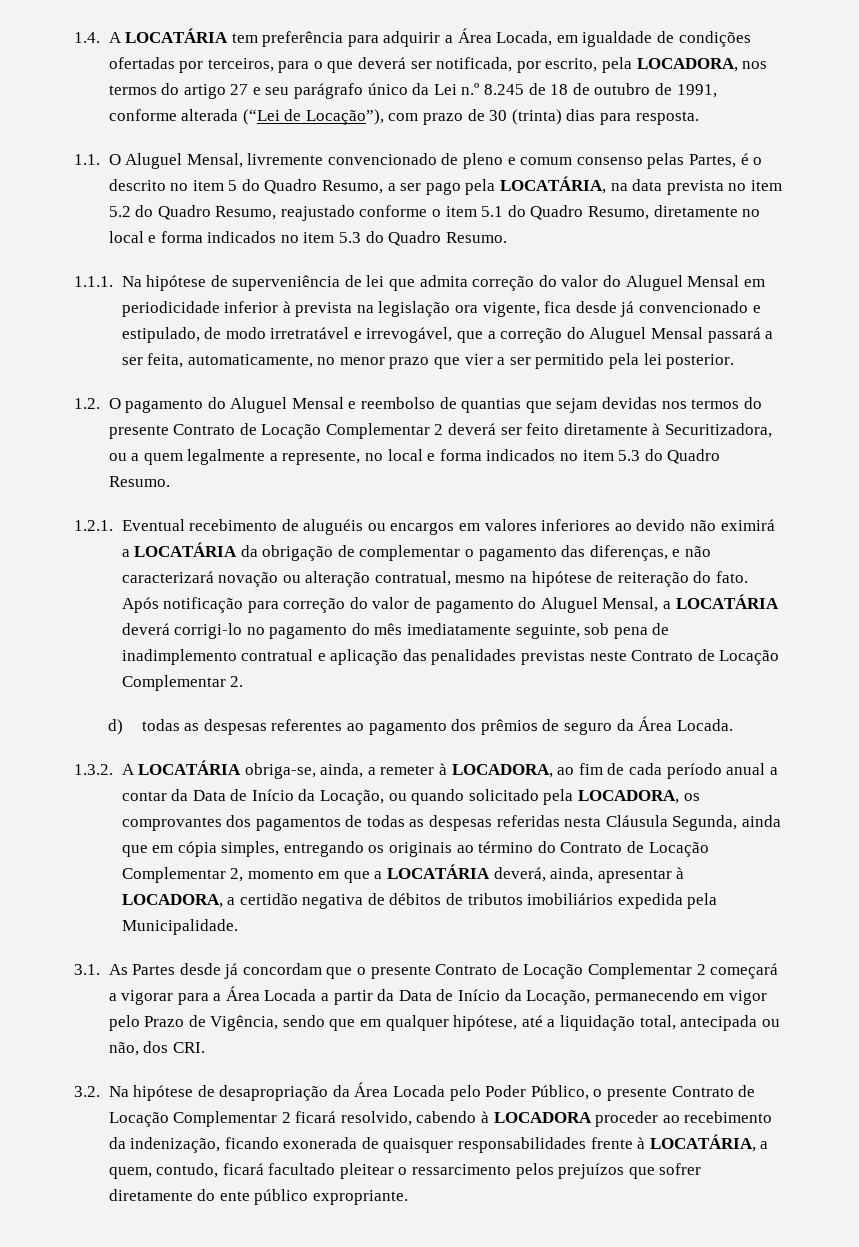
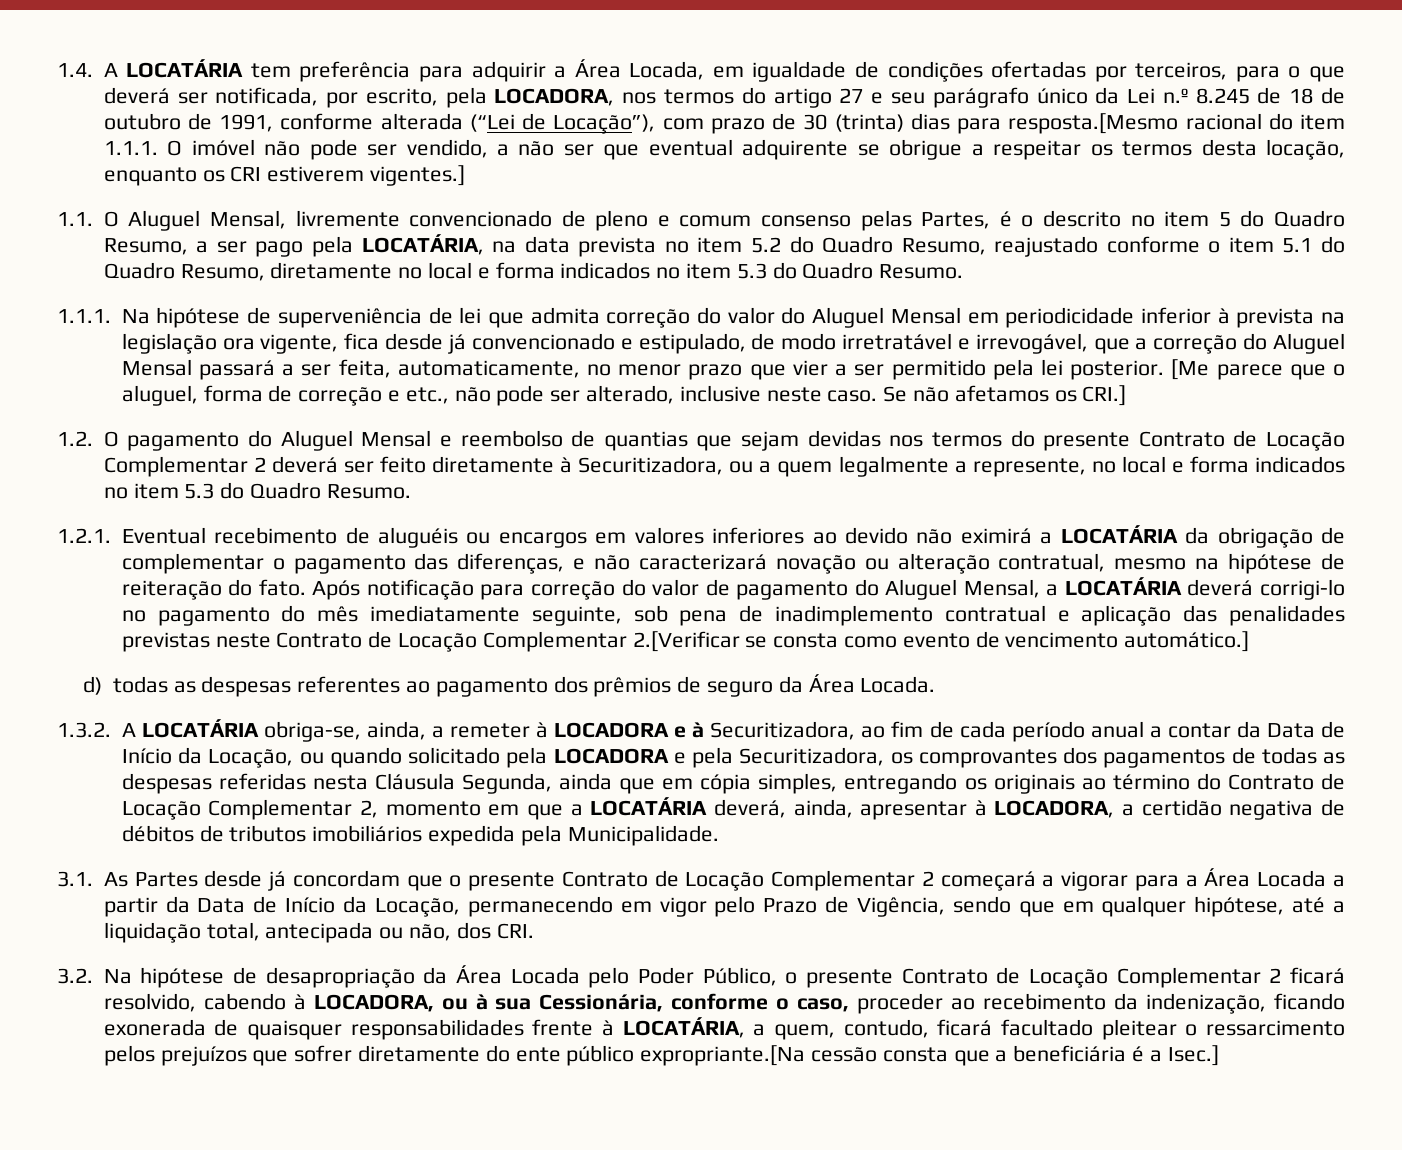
- 1.4. A LOCATÁRIA tem preferência para adquirir a Área Locada, em igualdade de condições ofertadas por terceiros, para o que deverá ser notificada, por escrito, pela LOCADORA, nos termos do artigo 27 e seu parágrafo único da Lei n.º 8.245 de 18 de outubro de 1991, conforme alterada (“Lei de Locação”), com prazo de 30 (trinta) dias para resposta.
+ 1.4. A LOCATÁRIA tem preferência para adquirir a Área Locada, em igualdade de condições ofertadas por terceiros, para o que deverá ser notificada, por escrito, pela LOCADORA, nos termos do artigo 27 e seu parágrafo único da Lei n.º 8.245 de 18 de outubro de 1991, conforme alterada (“Lei de Locação”), com prazo de 30 (trinta) dias para resposta.[Mesmo racional do item 1.1.1. O imóvel não pode ser vendido, a não ser que eventual adquirente se obrigue a respeitar os termos desta locação, enquanto os CRI estiverem vigentes.]
+ [Me parece que o aluguel, forma de correção e etc., não pode ser alterado, inclusive neste caso. Se não afetamos os CRI.]
- Após notificação para correção do valor de pagamento do Aluguel Mensal, a LOCATÁRIA deverá corrigi-lo no pagamento do mês imediatamente seguinte, sob pena de inadimplemento contratual e aplicação das penalidades previstas neste Contrato de Locação Complementar 2.
+ Após notificação para correção do valor de pagamento do Aluguel Mensal, a LOCATÁRIA deverá corrigi-lo no pagamento do mês imediatamente seguinte, sob pena de inadimplemento contratual e aplicação das penalidades previstas neste Contrato de Locação Complementar 2.[Verificar se consta como evento de vencimento automático.]
- 1.3.2. A LOCATÁRIA obriga-se, ainda, a remeter à LOCADORA, ao fim de cada período anual a contar da Data de Início da Locação, ou quando solicitado pela LOCADORA, os comprovantes dos pagamentos de todas as despesas referidas nesta Cláusula Segunda, ainda que em cópia simples, entregando os originais ao término do Contrato de Locação Complementar 2, momento em que a LOCATÁRIA deverá, ainda, apresentar à LOCADORA, a certidão negativa de débitos de tributos imobiliários expedida pela Municipalidade.
+ 1.3.2. A LOCATÁRIA obriga-se, ainda, a remeter à LOCADORA e à Securitizadora, ao fim de cada período anual a contar da Data de Início da Locação, ou quando solicitado pela LOCADORA e pela Securitizadora, os comprovantes dos pagamentos de todas as despesas referidas nesta Cláusula Segunda, ainda que em cópia simples, entregando os originais ao término do Contrato de Locação Complementar 2, momento em que a LOCATÁRIA deverá, ainda, apresentar à LOCADORA, a certidão negativa de débitos de tributos imobiliários expedida pela Municipalidade.
- 3.2. Na hipótese de desapropriação da Área Locada pelo Poder Público, o presente Contrato de Locação Complementar 2 ficará resolvido, cabendo à LOCADORA proceder ao recebimento da indenização, ficando exonerada de quaisquer responsabilidades frente à LOCATÁRIA, a quem, contudo, ficará facultado pleitear o ressarcimento pelos prejuízos que sofrer diretamente do ente público expropriante.
+ 3.2. Na hipótese de desapropriação da Área Locada pelo Poder Público, o presente Contrato de Locação Complementar 2 ficará resolvido, cabendo à LOCADORA, ou à sua Cessionária, conforme o caso, proceder ao recebimento da indenização, ficando exonerada de quaisquer responsabilidades frente à LOCATÁRIA, a quem, contudo, ficará facultado pleitear o ressarcimento pelos prejuízos que sofrer diretamente do ente público expropriante.[Na cessão consta que a beneficiária é a Isec.]

